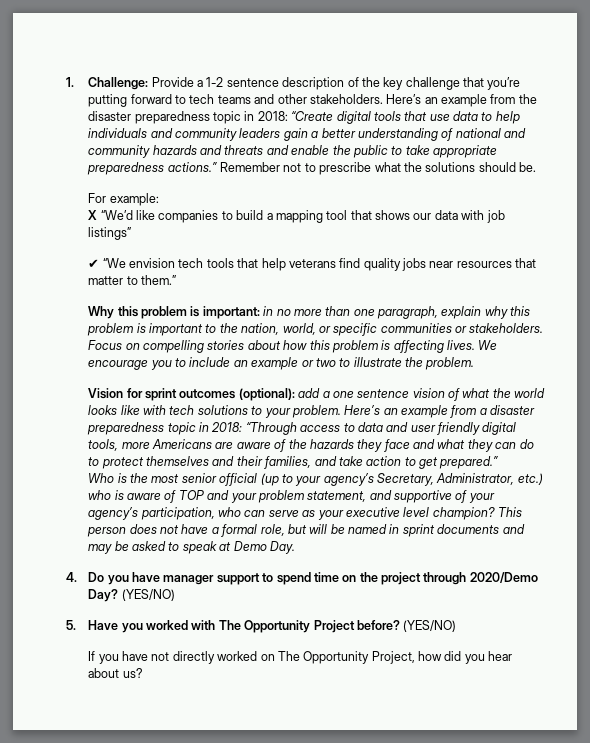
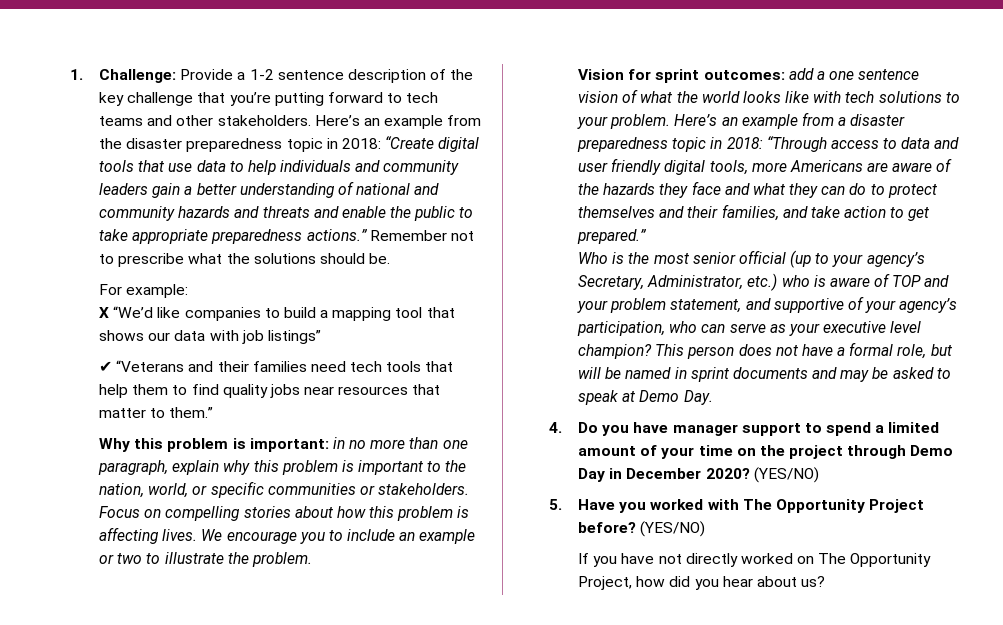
- ✔ “We envision tech tools that help veterans find quality jobs near resources that matter to them.”
+ ✔ “Veterans and their families need tech tools that help them to find quality jobs near resources that matter to them.”
- Vision for sprint outcomes (optional): add a one sentence vision of what the world looks like with tech solutions to your problem.
+ Vision for sprint outcomes: add a one sentence vision of what the world looks like with tech solutions to your problem.
- 4. Do you have manager support to spend time on the project through 2020/Demo Day?
+ 4. Do you have manager support to spend a limited amount of your time on the project through Demo Day in December 2020?

